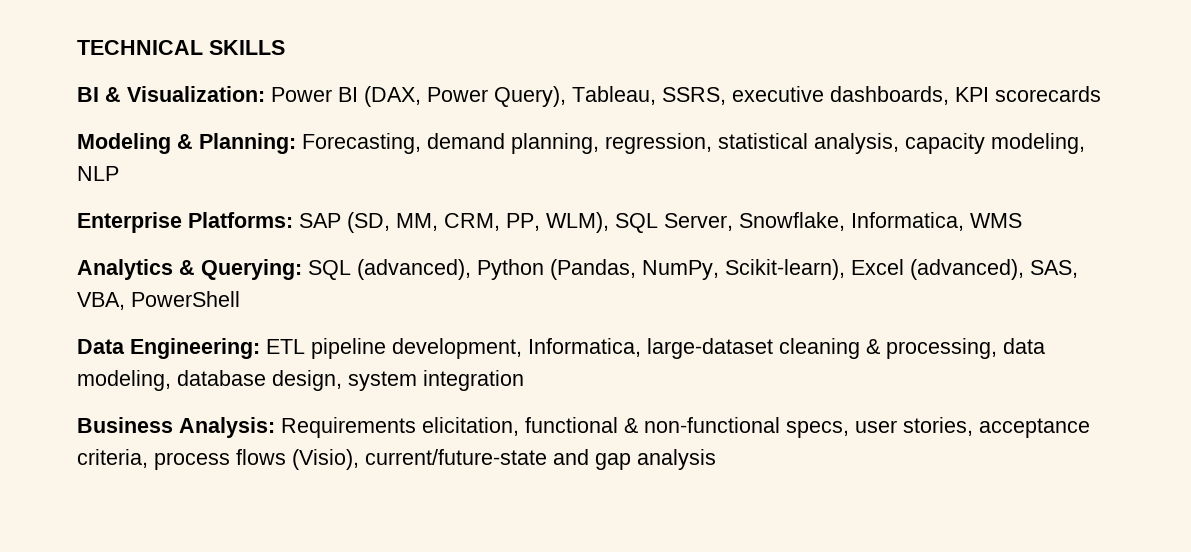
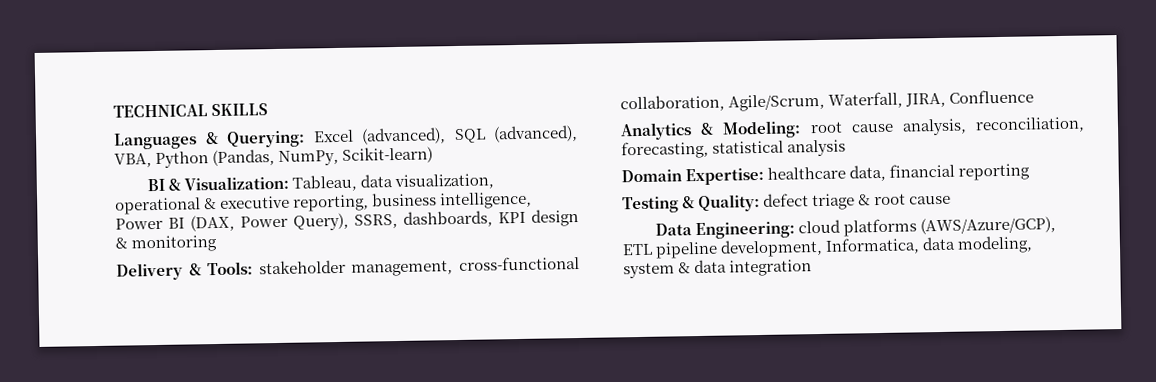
- BI & Visualization: Power BI (DAX, Power Query), Tableau, SSRS, executive dashboards, KPI scorecards
- Modeling & Planning: Forecasting, demand planning, regression, statistical analysis, capacity modeling, NLP
- Enterprise Platforms: SAP (SD, MM, CRM, PP, WLM), SQL Server, Snowflake, Informatica, WMS
- Analytics & Querying: SQL (advanced), Python (Pandas, NumPy, Scikit-learn), Excel (advanced), SAS, VBA, PowerShell
+ Languages & Querying: Excel (advanced), SQL (advanced), VBA, Python (Pandas, NumPy, Scikit-learn)
+ BI & Visualization: Tableau, data visualization, operational & executive reporting, business intelligence, Power BI (DAX, Power Query), SSRS, dashboards, KPI design & monitoring
+ Delivery & Tools: stakeholder management, cross-functional collaboration, Agile/Scrum, Waterfall, JIRA, Confluence
+ Analytics & Modeling: root cause analysis, reconciliation, forecasting, statistical analysis
+ Domain Expertise: healthcare data, financial reporting
+ Testing & Quality: defect triage & root cause
- Data Engineering: ETL pipeline development, Informatica, large-dataset cleaning & processing, data modeling, database design, system integration
- Business Analysis: Requirements elicitation, functional & non-functional specs, user stories, acceptance criteria, process flows (Visio), current/future-state and gap analysis
+ Data Engineering: cloud platforms (AWS/Azure/GCP), ETL pipeline development, Informatica, data modeling, system & data integration

